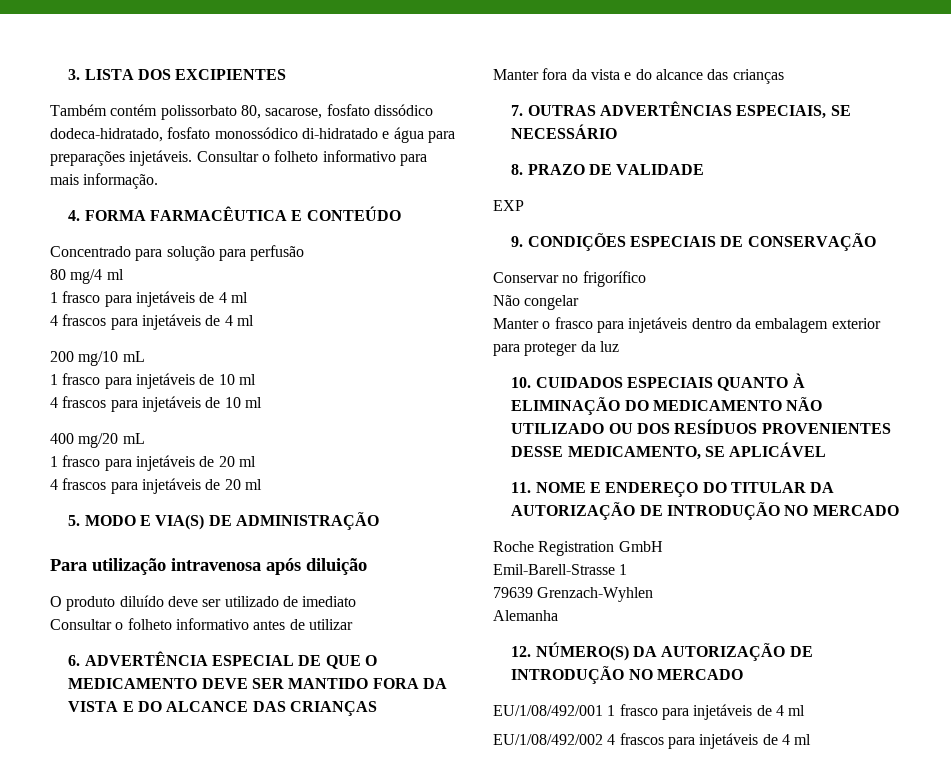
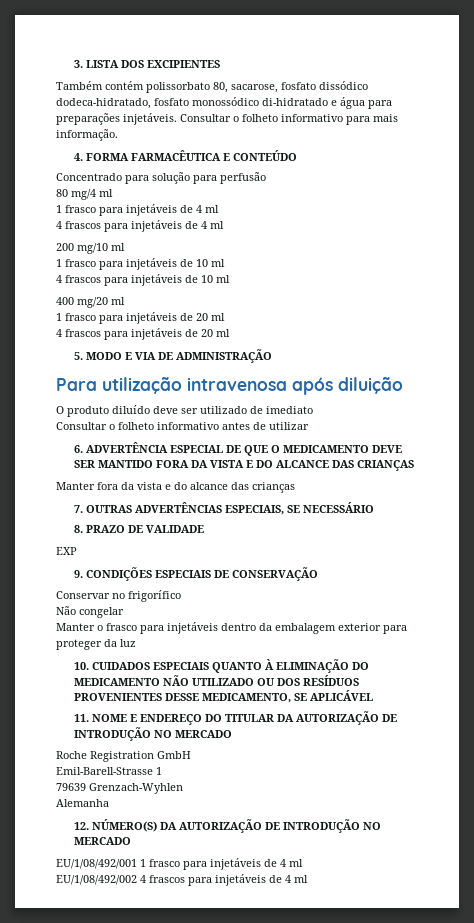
- 200 mg/10 mL
+ 200 mg/10 ml
- 400 mg/20 mL
+ 400 mg/20 ml
- 5. MODO E VIA(S) DE ADMINISTRAÇÃO
+ 5. MODO E VIA DE ADMINISTRAÇÃO

